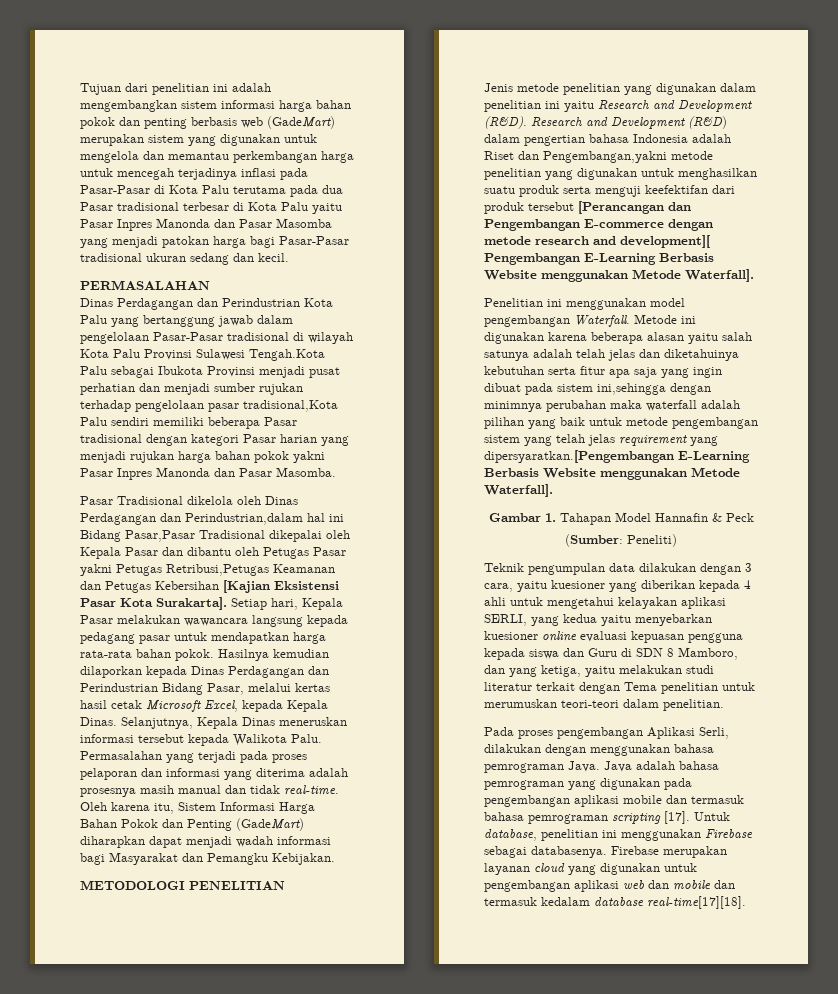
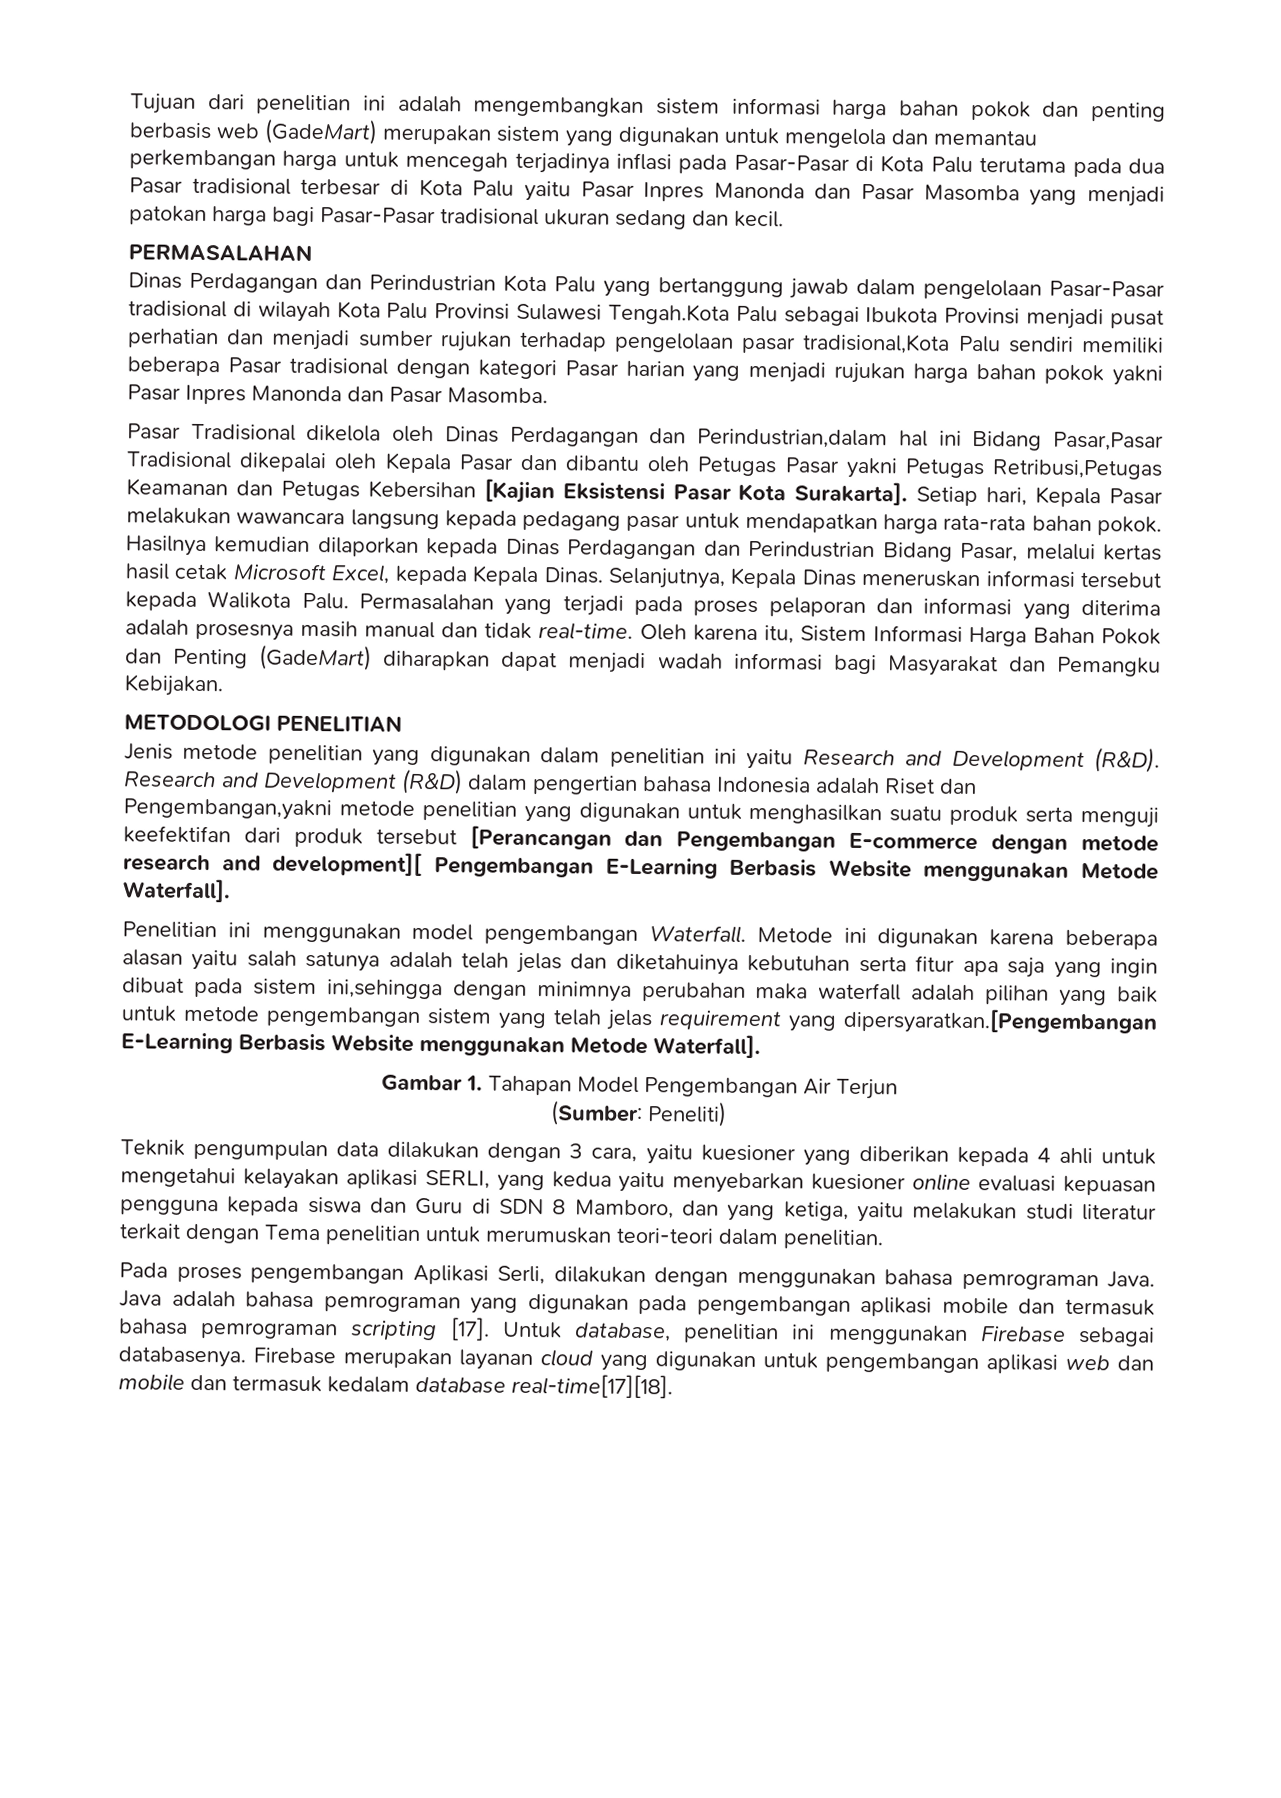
- Gambar 1. Tahapan Model Hannafin & Peck
+ Gambar 1. Tahapan Model Pengembangan Air Terjun

